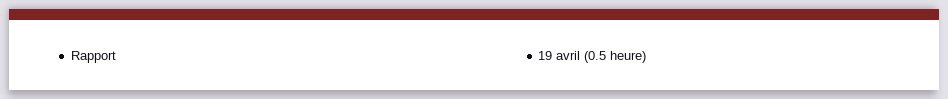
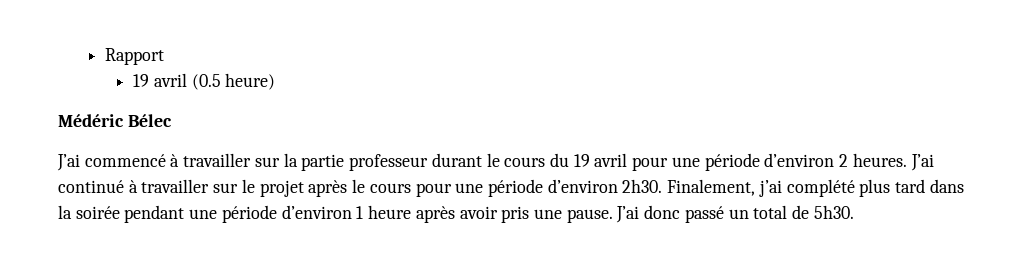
+ Médéric Bélec
+ J’ai commencé à travailler sur la partie professeur durant le cours du 19 avril pour une période d’environ 2 heures. J’ai continué à travailler sur le projet après le cours pour une période d’environ 2h30. Finalement, j’ai complété plus tard dans la soirée pendant une période d’environ 1 heure après avoir pris une pause. J’ai donc passé un total de 5h30.

